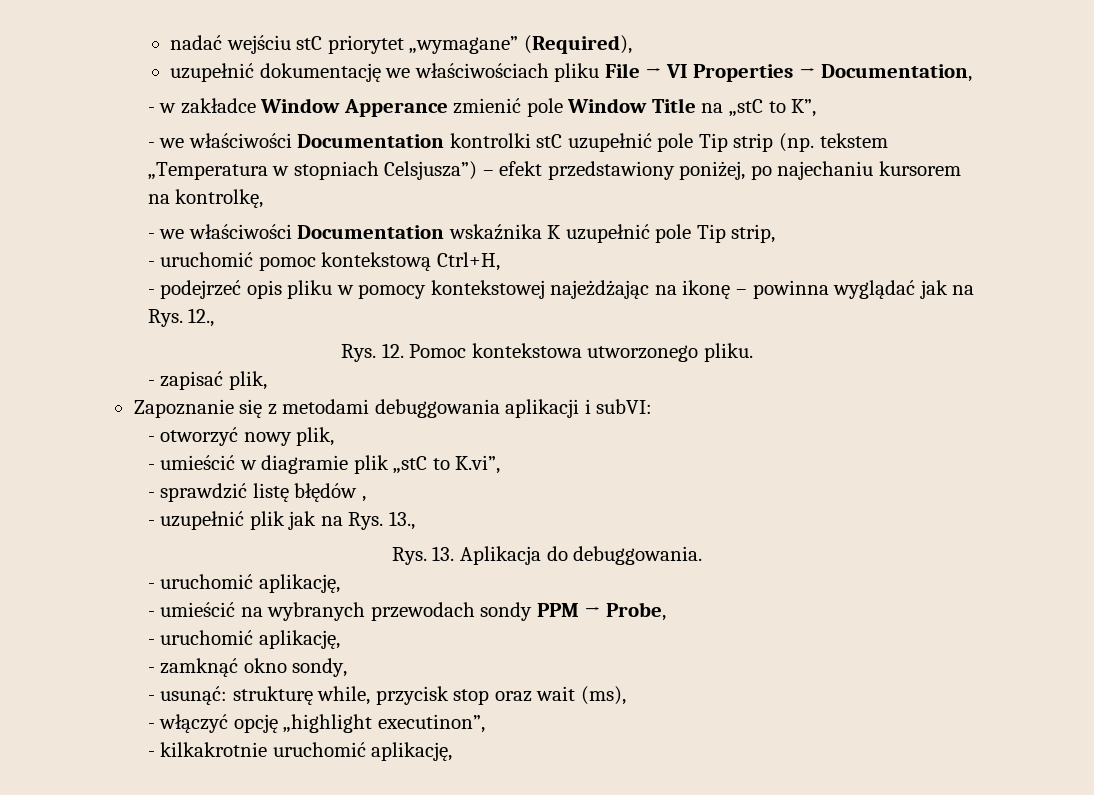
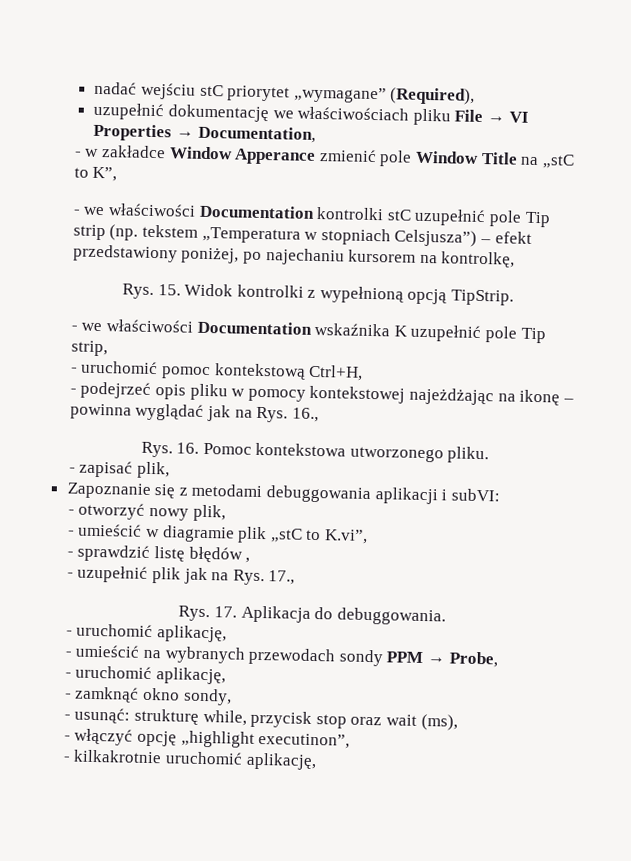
+ Rys. 15. Widok kontrolki z wypełnioną opcją TipStrip.
- - podejrzeć opis pliku w pomocy kontekstowej najeżdżając na ikonę – powinna wyglądać jak na Rys. 12.,
- Rys. 12. Pomoc kontekstowa utworzonego pliku.
+ - podejrzeć opis pliku w pomocy kontekstowej najeżdżając na ikonę – powinna wyglądać jak na Rys. 16.,
+ Rys. 16. Pomoc kontekstowa utworzonego pliku.
- - uzupełnić plik jak na Rys. 13.,
- Rys. 13. Aplikacja do debuggowania.
+ - uzupełnić plik jak na Rys. 17.,
+ Rys. 17. Aplikacja do debuggowania.

